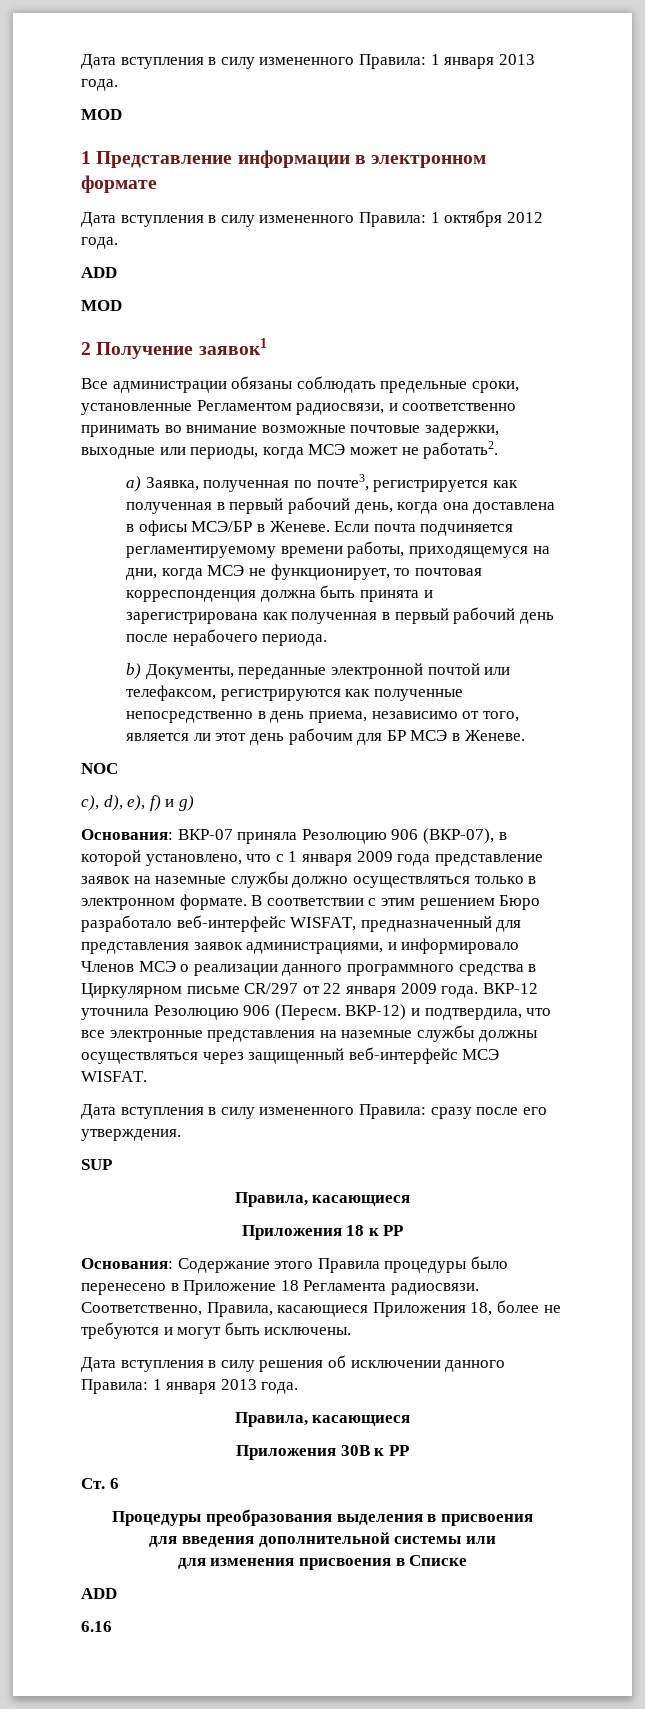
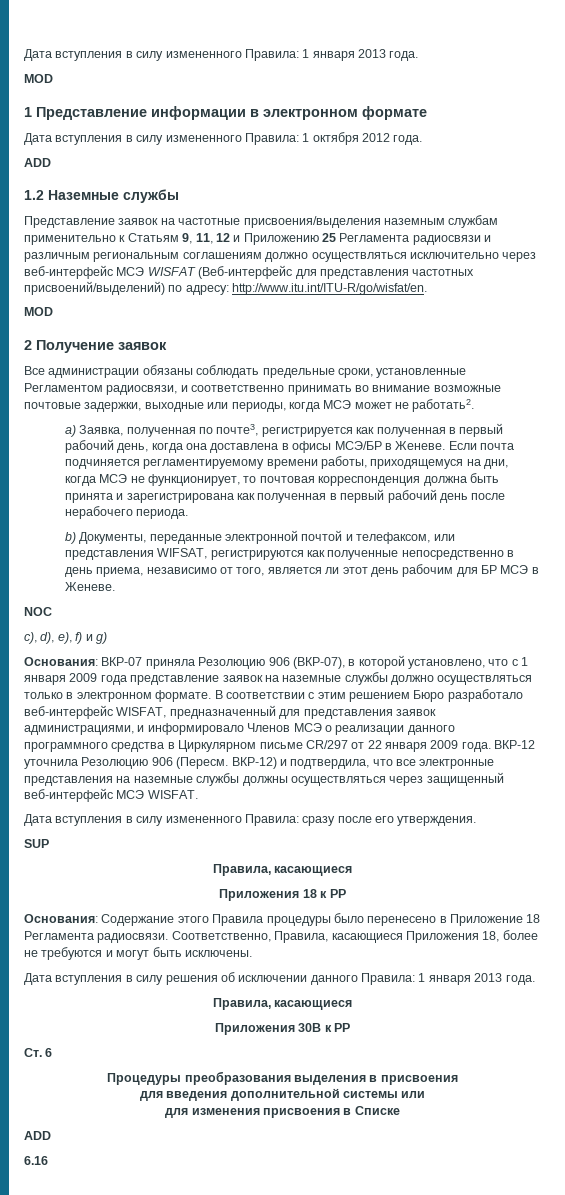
+ 1.2 Наземные службы
+ Представление заявок на частотные присвоения/выделения наземным службам применительно к Статьям 9, 11, 12 и Приложению 25 Регламента радиосвязи и различным региональным соглашениям должно осуществляться исключительно через веб-интерфейс МСЭ WISFAT (Веб-интерфейс для представления частотных присвоений/выделений) по адресу: http://www.itu.int/ITU-R/go/wisfat/en.
- 2 Получение заявок1
+ 2 Получение заявок
- b) Документы, переданные электронной почтой или телефаксом, регистрируются как полученные непосредственно в день приема, независимо от того, является ли этот день рабочим для БР МСЭ в Женеве.
+ b) Документы, переданные электронной почтой и телефаксом, или представления WIFSAT, регистрируются как полученные непосредственно в день приема, независимо от того, является ли этот день рабочим для БР МСЭ в Женеве.

